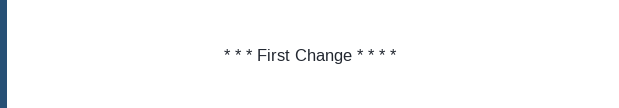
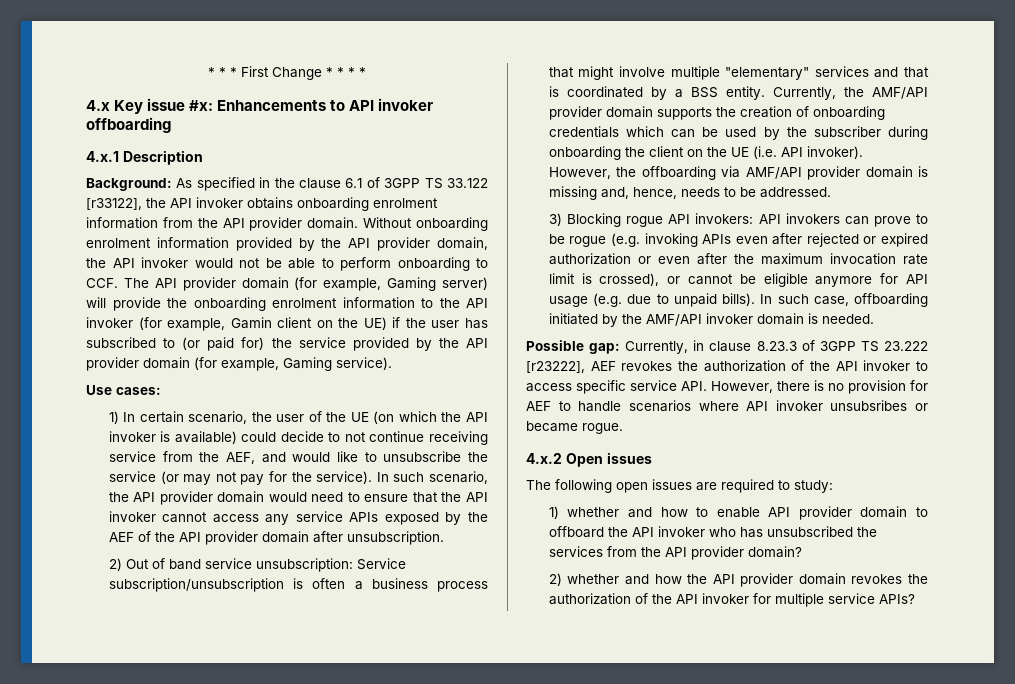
+ 4.x Key issue #x: Enhancements to API invoker offboarding
+ 4.x.1 Description
+ Background: As specified in the clause 6.1 of 3GPP TS 33.122 [r33122], the API invoker obtains onboarding enrolment information from the API provider domain. Without onboarding enrolment information provided by the API provider domain, the API invoker would not be able to perform onboarding to CCF. The API provider domain (for example, Gaming server) will provide the onboarding enrolment information to the API invoker (for example, Gamin client on the UE) if the user has subscribed to (or paid for) the service provided by the API provider domain (for example, Gaming service).
+ Use cases:
+ 1) In certain scenario, the user of the UE (on which the API invoker is available) could decide to not continue receiving service from the AEF, and would like to unsubscribe the service (or may not pay for the service). In such scenario, the API provider domain would need to ensure that the API invoker cannot access any service APIs exposed by the AEF of the API provider domain after unsubscription.
+ 2) Out of band service unsubscription: Service subscription/unsubscription is often a business process that might involve multiple "elementary" services and that is coordinated by a BSS entity. Currently, the AMF/API provider domain supports the creation of onboarding credentials which can be used by the subscriber during onboarding the client on the UE (i.e. API invoker). However, the offboarding via AMF/API provider domain is missing and, hence, needs to be addressed.
+ 3) Blocking rogue API invokers: API invokers can prove to be rogue (e.g. invoking APIs even after rejected or expired authorization or even after the maximum invocation rate limit is crossed), or cannot be eligible anymore for API usage (e.g. due to unpaid bills). In such case, offboarding initiated by the AMF/API invoker domain is needed.
+ Possible gap: Currently, in clause 8.23.3 of 3GPP TS 23.222 [r23222], AEF revokes the authorization of the API invoker to access specific service API. However, there is no provision for AEF to handle scenarios where API invoker unsubsribes or became rogue.
+ 4.x.2 Open issues
+ The following open issues are required to study:
+ 1) whether and how to enable API provider domain to offboard the API invoker who has unsubscribed the services from the API provider domain?
+ 2) whether and how the API provider domain revokes the authorization of the API invoker for multiple service APIs?

